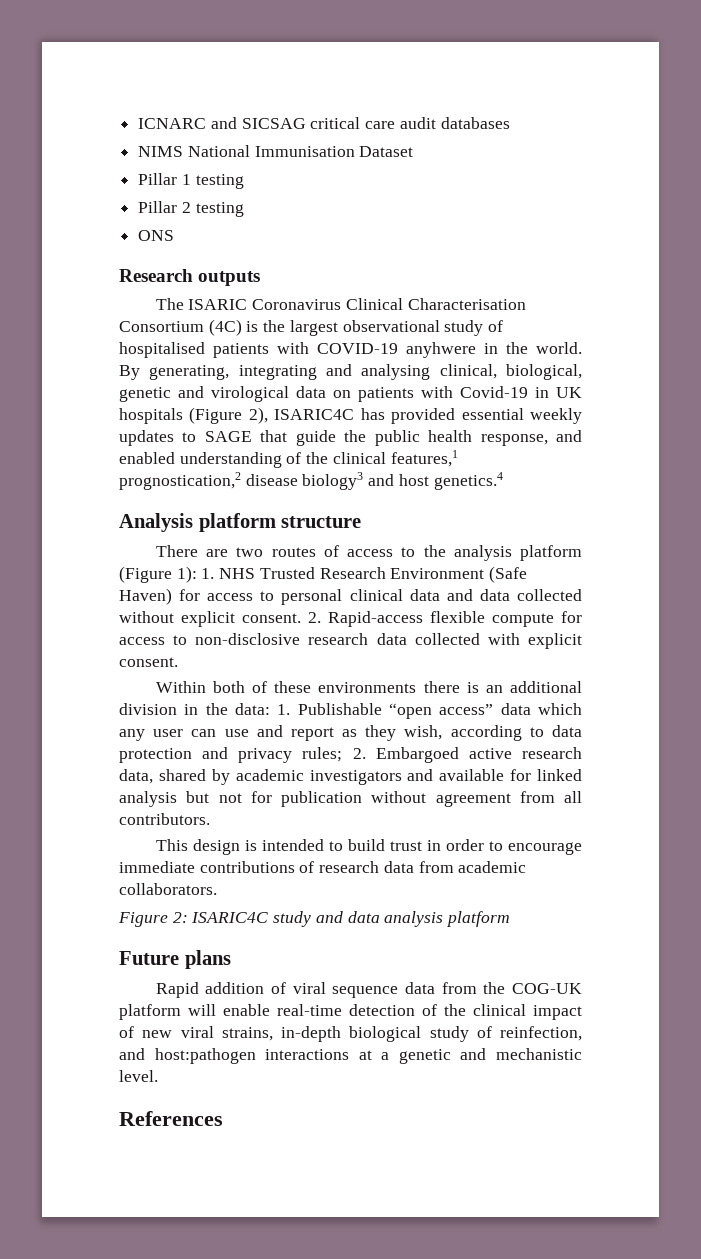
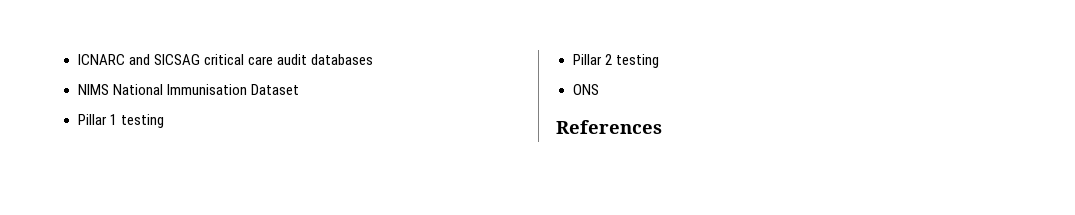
- Research outputs
- The ISARIC Coronavirus Clinical Characterisation Consortium (4C) is the largest observational study of hospitalised patients with COVID-19 anyhwere in the world. By generating, integrating and analysing clinical, biological, genetic and virological data on patients with Covid-19 in UK hospitals (Figure 2), ISARIC4C has provided essential weekly updates to SAGE that guide the public health response, and enabled understanding of the clinical features,1 prognostication,2 disease biology3 and host genetics.4
- Analysis platform structure
- There are two routes of access to the analysis platform (Figure 1): 1. NHS Trusted Research Environment (Safe Haven) for access to personal clinical data and data collected without explicit consent. 2. Rapid-access flexible compute for access to non-disclosive research data collected with explicit consent.
- Within both of these environments there is an additional division in the data: 1. Publishable “open access” data which any user can use and report as they wish, according to data protection and privacy rules; 2. Embargoed active research data, shared by academic investigators and available for linked analysis but not for publication without agreement from all contributors.
- This design is intended to build trust in order to encourage immediate contributions of research data from academic collaborators.
- Figure 2: ISARIC4C study and data analysis platform
- Future plans
- Rapid addition of viral sequence data from the COG-UK platform will enable real-time detection of the clinical impact of new viral strains, in-depth biological study of reinfection, and host:pathogen interactions at a genetic and mechanistic level.

